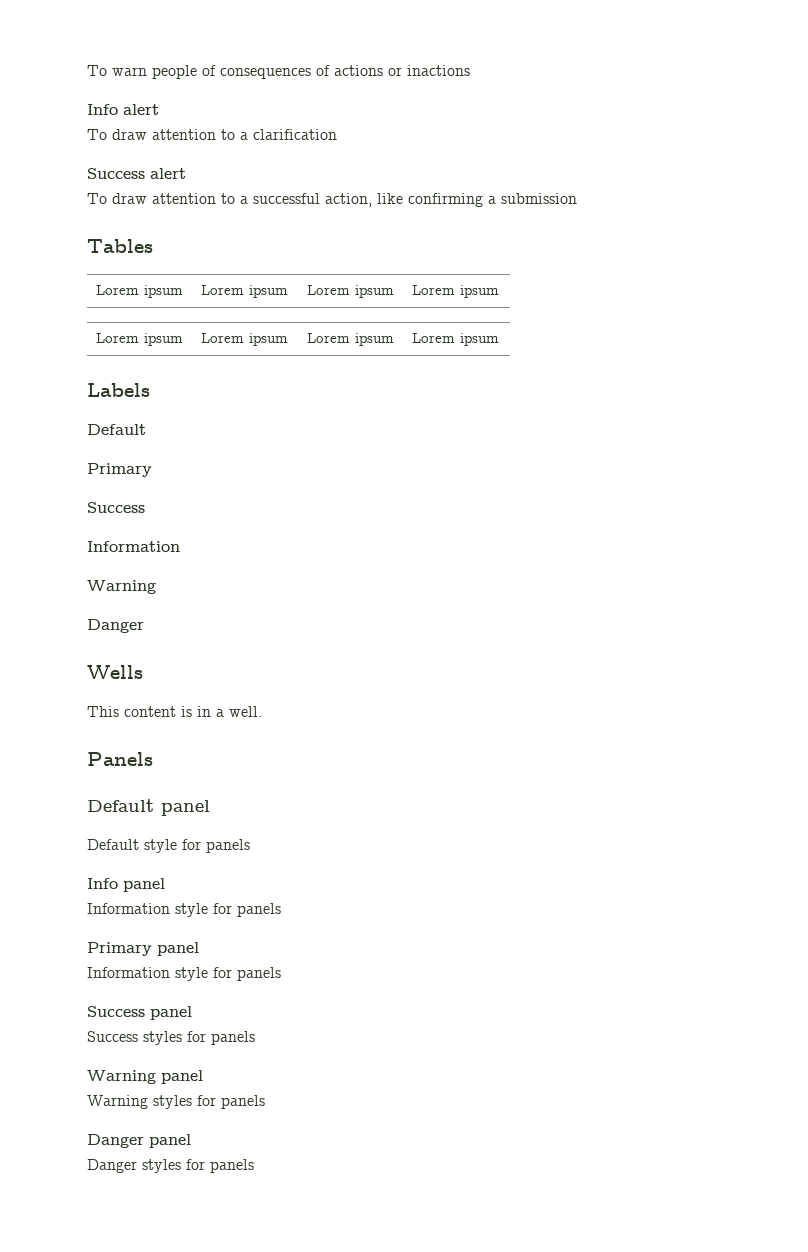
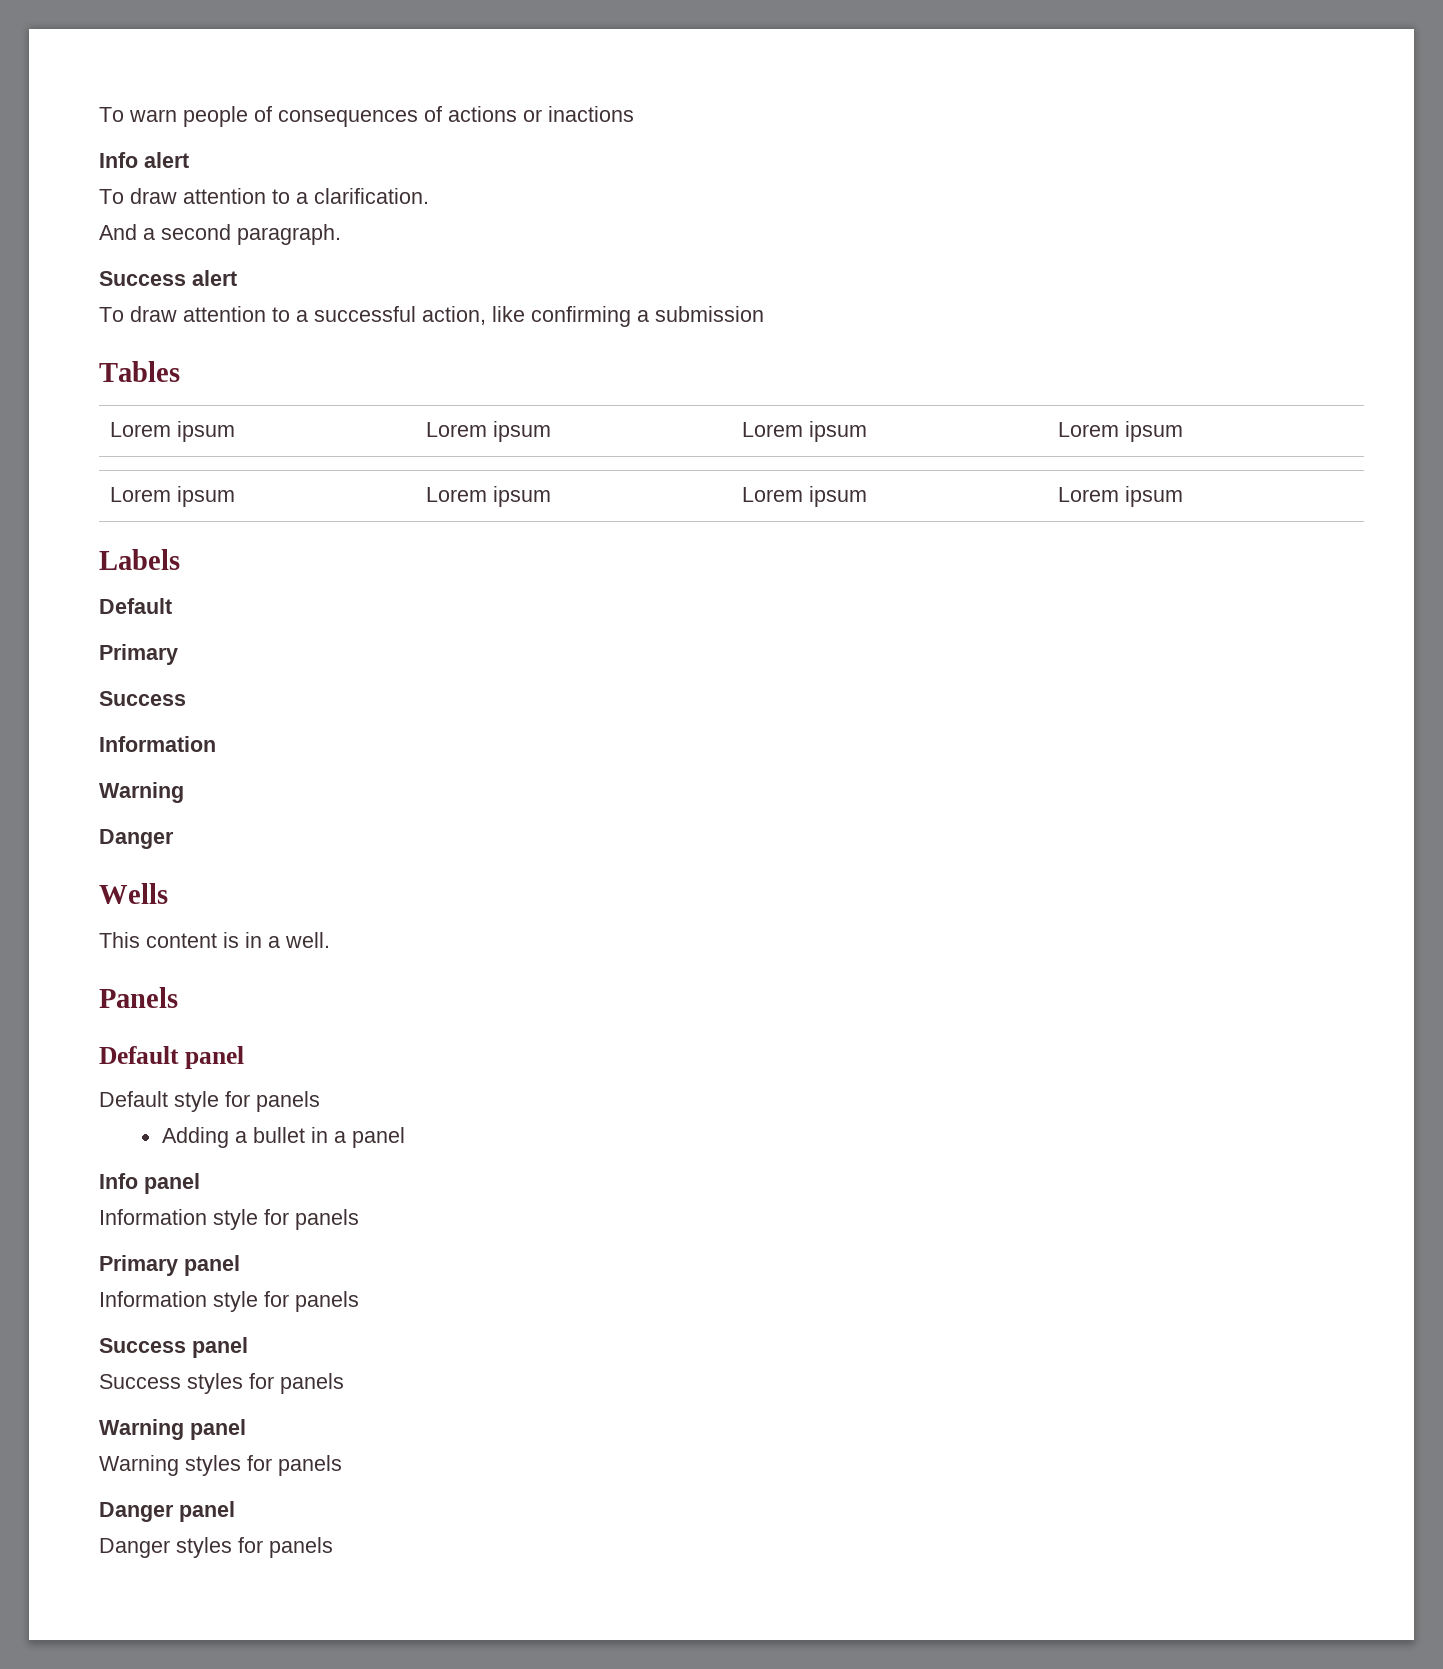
- To draw attention to a clarification
+ To draw attention to a clarification.
+ And a second paragraph.
+ Adding a bullet in a panel

